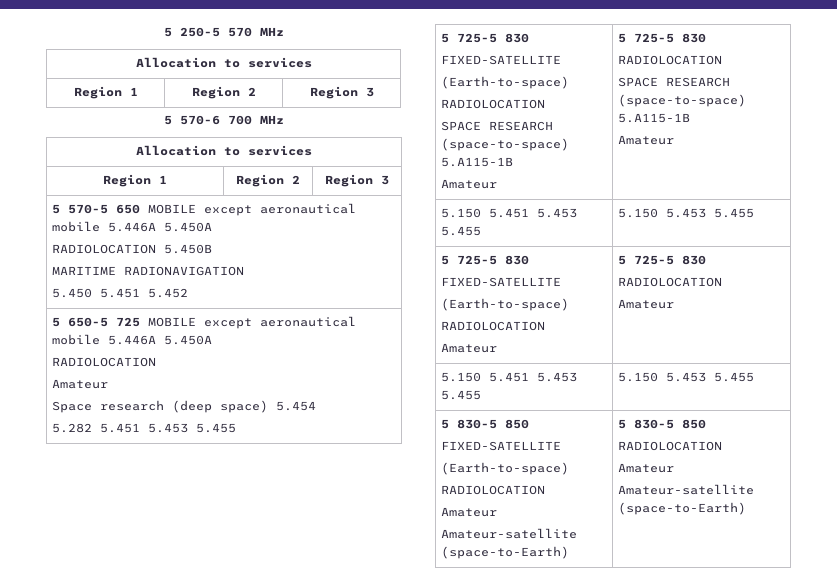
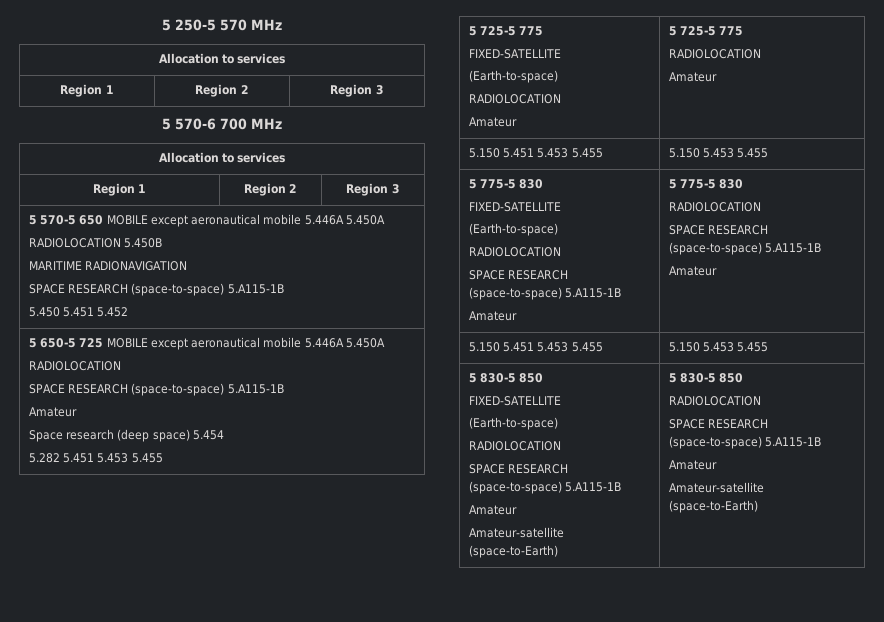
  5 570-5 650 MOBILE except aeronautical mobile 5.446A 5.450A
  RADIOLOCATION 5.450B
  MARITIME RADIONAVIGATION
+ SPACE RESEARCH (space-to-space) 5.A115-1B
  5 650-5 725 MOBILE except aeronautical mobile 5.446A 5.450A
  RADIOLOCATION
+ SPACE RESEARCH (space-to-space) 5.A115-1B
  Amateur
  Space research (deep space) 5.454
  5.282 5.451 5.453 5.455
- 5 725-5 830
+ 5 725-5 775
+ FIXED-SATELLITE
+ (Earth-to-space)
+ RADIOLOCATION
+ Amateur | 5 725-5 775
+ RADIOLOCATION
+ Amateur
+ 5.150 5.451 5.453 5.455 | 5.150 5.453 5.455
+ 5 775-5 830
  FIXED-SATELLITE
  (Earth-to-space)
  RADIOLOCATION
  SPACE RESEARCH (space-to-space) 5.A115-1B
- Amateur | 5 725-5 830
+ Amateur | 5 775-5 830
  RADIOLOCATION
  SPACE RESEARCH (space-to-space) 5.A115-1B
- Amateur
- 5.150 5.451 5.453 5.455 | 5.150 5.453 5.455
- 5 725-5 830
- FIXED-SATELLITE
- (Earth-to-space)
- RADIOLOCATION
- Amateur | 5 725-5 830
- RADIOLOCATION
  Amateur
  5.150 5.451 5.453 5.455 | 5.150 5.453 5.455
  5 830-5 850
  FIXED-SATELLITE
  (Earth-to-space)
  RADIOLOCATION
+ SPACE RESEARCH (space-to-space) 5.A115-1B
  Amateur
  Amateur-satellite (space-to-Earth) | 5 830-5 850
  RADIOLOCATION
+ SPACE RESEARCH (space-to-space) 5.A115-1B

